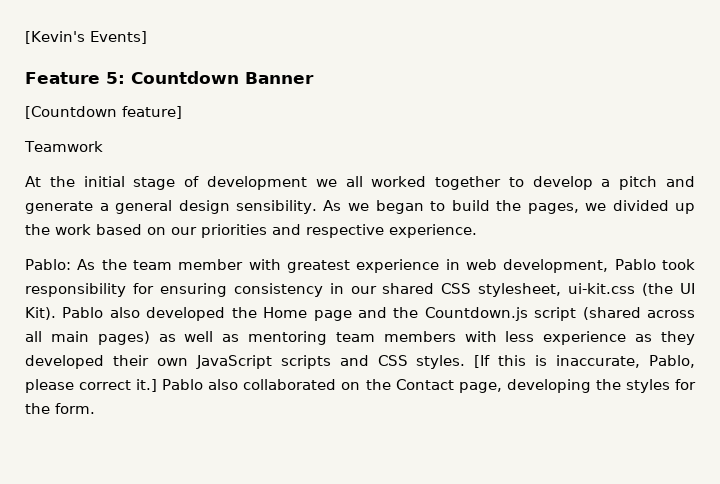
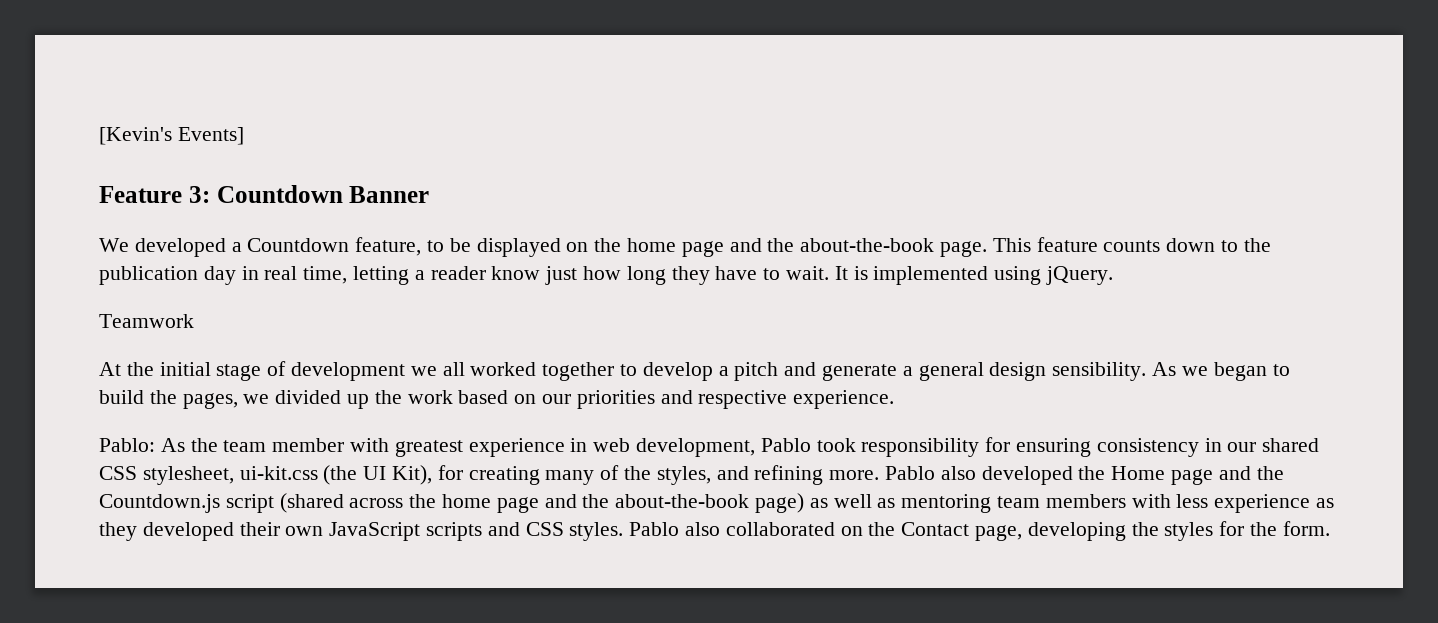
- Feature 5: Countdown Banner
+ Feature 3: Countdown Banner
- [Countdown feature]
+ We developed a Countdown feature, to be displayed on the home page and the about-the-book page. This feature counts down to the publication day in real time, letting a reader know just how long they have to wait. It is implemented using jQuery.
- Pablo: As the team member with greatest experience in web development, Pablo took responsibility for ensuring consistency in our shared CSS stylesheet, ui-kit.css (the UI Kit).
+ Pablo: As the team member with greatest experience in web development, Pablo took responsibility for ensuring consistency in our shared CSS stylesheet, ui-kit.css (the UI Kit), for creating many of the styles, and refining more.
- Pablo also developed the Home page and the Countdown.js script (shared across all main pages) as well as mentoring team members with less experience as they developed their own JavaScript scripts and CSS styles.
+ Pablo also developed the Home page and the Countdown.js script (shared across the home page and the about-the-book page) as well as mentoring team members with less experience as they developed their own JavaScript scripts and CSS styles.
- [If this is inaccurate, Pablo, please correct it.]

